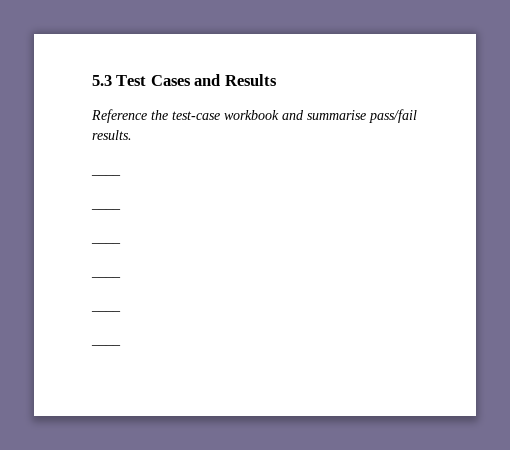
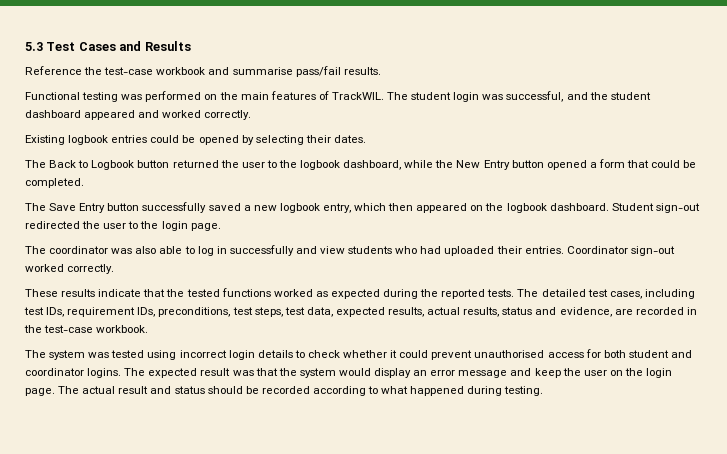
  Reference the test-case workbook and summarise pass/fail results.
- ____
- ____
- ____
- ____
- ____
- ____
+ Functional testing was performed on the main features of TrackWIL. The student login was successful, and the student dashboard appeared and worked correctly.
+ Existing logbook entries could be opened by selecting their dates.
+ The Back to Logbook button returned the user to the logbook dashboard, while the New Entry button opened a form that could be completed.
+ The Save Entry button successfully saved a new logbook entry, which then appeared on the logbook dashboard. Student sign-out redirected the user to the login page.
+ The coordinator was also able to log in successfully and view students who had uploaded their entries. Coordinator sign-out worked correctly.
+ These results indicate that the tested functions worked as expected during the reported tests. The detailed test cases, including test IDs, requirement IDs, preconditions, test steps, test data, expected results, actual results, status and evidence, are recorded in the test-case workbook.
+ The system was tested using incorrect login details to check whether it could prevent unauthorised access for both student and coordinator logins. The expected result was that the system would display an error message and keep the user on the login page. The actual result and status should be recorded according to what happened during testing.

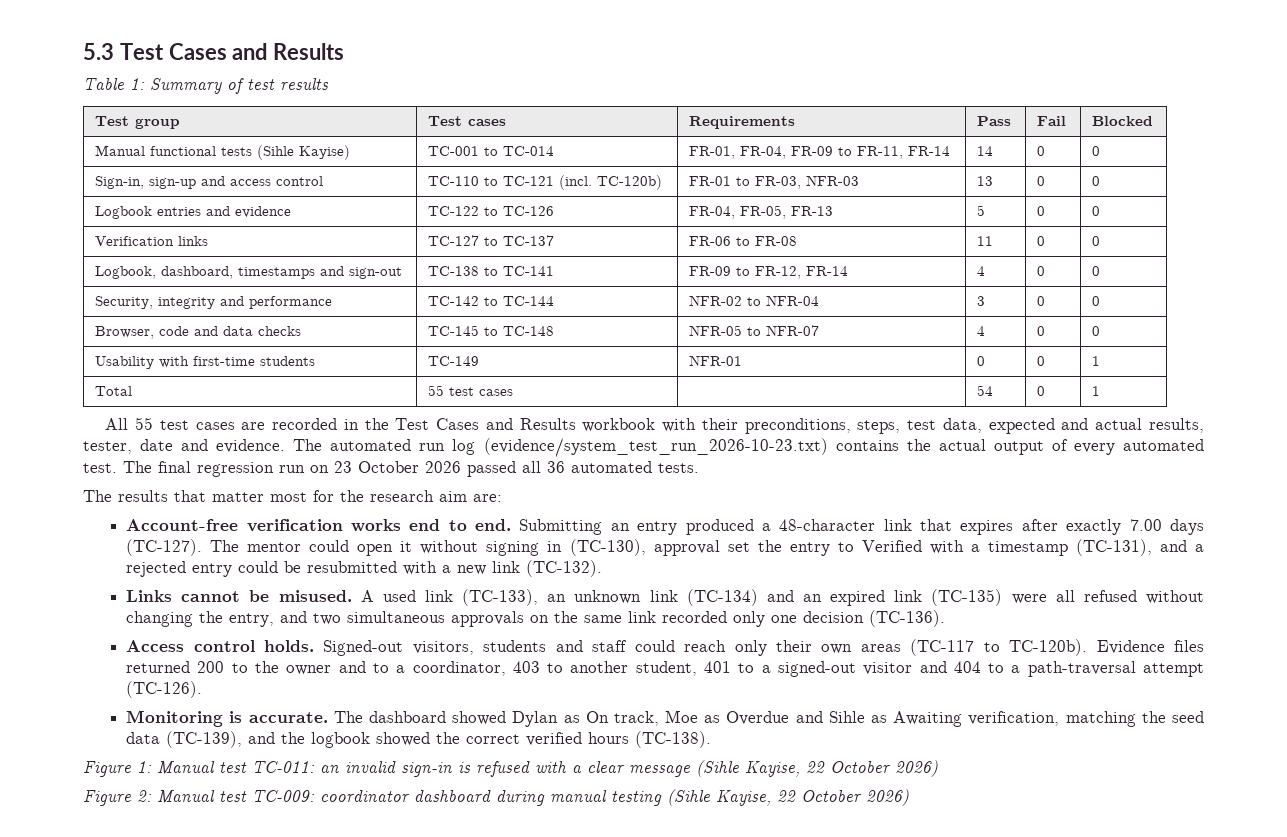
- Reference the test-case workbook and summarise pass/fail results.
- Functional testing was performed on the main features of TrackWIL. The student login was successful, and the student dashboard appeared and worked correctly.
- Existing logbook entries could be opened by selecting their dates.
- The Back to Logbook button returned the user to the logbook dashboard, while the New Entry button opened a form that could be completed.
- The Save Entry button successfully saved a new logbook entry, which then appeared on the logbook dashboard. Student sign-out redirected the user to the login page.
- The coordinator was also able to log in successfully and view students who had uploaded their entries. Coordinator sign-out worked correctly.
- These results indicate that the tested functions worked as expected during the reported tests. The detailed test cases, including test IDs, requirement IDs, preconditions, test steps, test data, expected results, actual results, status and evidence, are recorded in the test-case workbook.
- The system was tested using incorrect login details to check whether it could prevent unauthorised access for both student and coordinator logins. The expected result was that the system would display an error message and keep the user on the login page. The actual result and status should be recorded according to what happened during testing.
+ Table 1: Summary of test results
+ Test group | Test cases | Requirements | Pass | Fail | Blocked
+ Manual functional tests (Sihle Kayise) | TC-001 to TC-014 | FR-01, FR-04, FR-09 to FR-11, FR-14 | 14 | 0 | 0
+ Sign-in, sign-up and access control | TC-110 to TC-121 (incl. TC-120b) | FR-01 to FR-03, NFR-03 | 13 | 0 | 0
+ Logbook entries and evidence | TC-122 to TC-126 | FR-04, FR-05, FR-13 | 5 | 0 | 0
+ Verification links | TC-127 to TC-137 | FR-06 to FR-08 | 11 | 0 | 0
+ Logbook, dashboard, timestamps and sign-out | TC-138 to TC-141 | FR-09 to FR-12, FR-14 | 4 | 0 | 0
+ Security, integrity and performance | TC-142 to TC-144 | NFR-02 to NFR-04 | 3 | 0 | 0
+ Browser, code and data checks | TC-145 to TC-148 | NFR-05 to NFR-07 | 4 | 0 | 0
+ Usability with first-time students | TC-149 | NFR-01 | 0 | 0 | 1
+ Total | 55 test cases | | 54 | 0 | 1
+ All 55 test cases are recorded in the Test Cases and Results workbook with their preconditions, steps, test data, expected and actual results, tester, date and evidence. The automated run log (evidence/system_test_run_2026-10-23.txt) contains the actual output of every automated test. The final regression run on 23 October 2026 passed all 36 automated tests.
+ The results that matter most for the research aim are:
+ Account-free verification works end to end. Submitting an entry produced a 48-character link that expires after exactly 7.00 days (TC-127). The mentor could open it without signing in (TC-130), approval set the entry to Verified with a timestamp (TC-131), and a rejected entry could be resubmitted with a new link (TC-132).
+ Links cannot be misused. A used link (TC-133), an unknown link (TC-134) and an expired link (TC-135) were all refused without changing the entry, and two simultaneous approvals on the same link recorded only one decision (TC-136).
+ Access control holds. Signed-out visitors, students and staff could reach only their own areas (TC-117 to TC-120b). Evidence files returned 200 to the owner and to a coordinator, 403 to another student, 401 to a signed-out visitor and 404 to a path-traversal attempt (TC-126).
+ Monitoring is accurate. The dashboard showed Dylan as On track, Moe as Overdue and Sihle as Awaiting verification, matching the seed data (TC-139), and the logbook showed the correct verified hours (TC-138).
+ Figure 1: Manual test TC-011: an invalid sign-in is refused with a clear message (Sihle Kayise, 22 October 2026)
+ Figure 2: Manual test TC-009: coordinator dashboard during manual testing (Sihle Kayise, 22 October 2026)

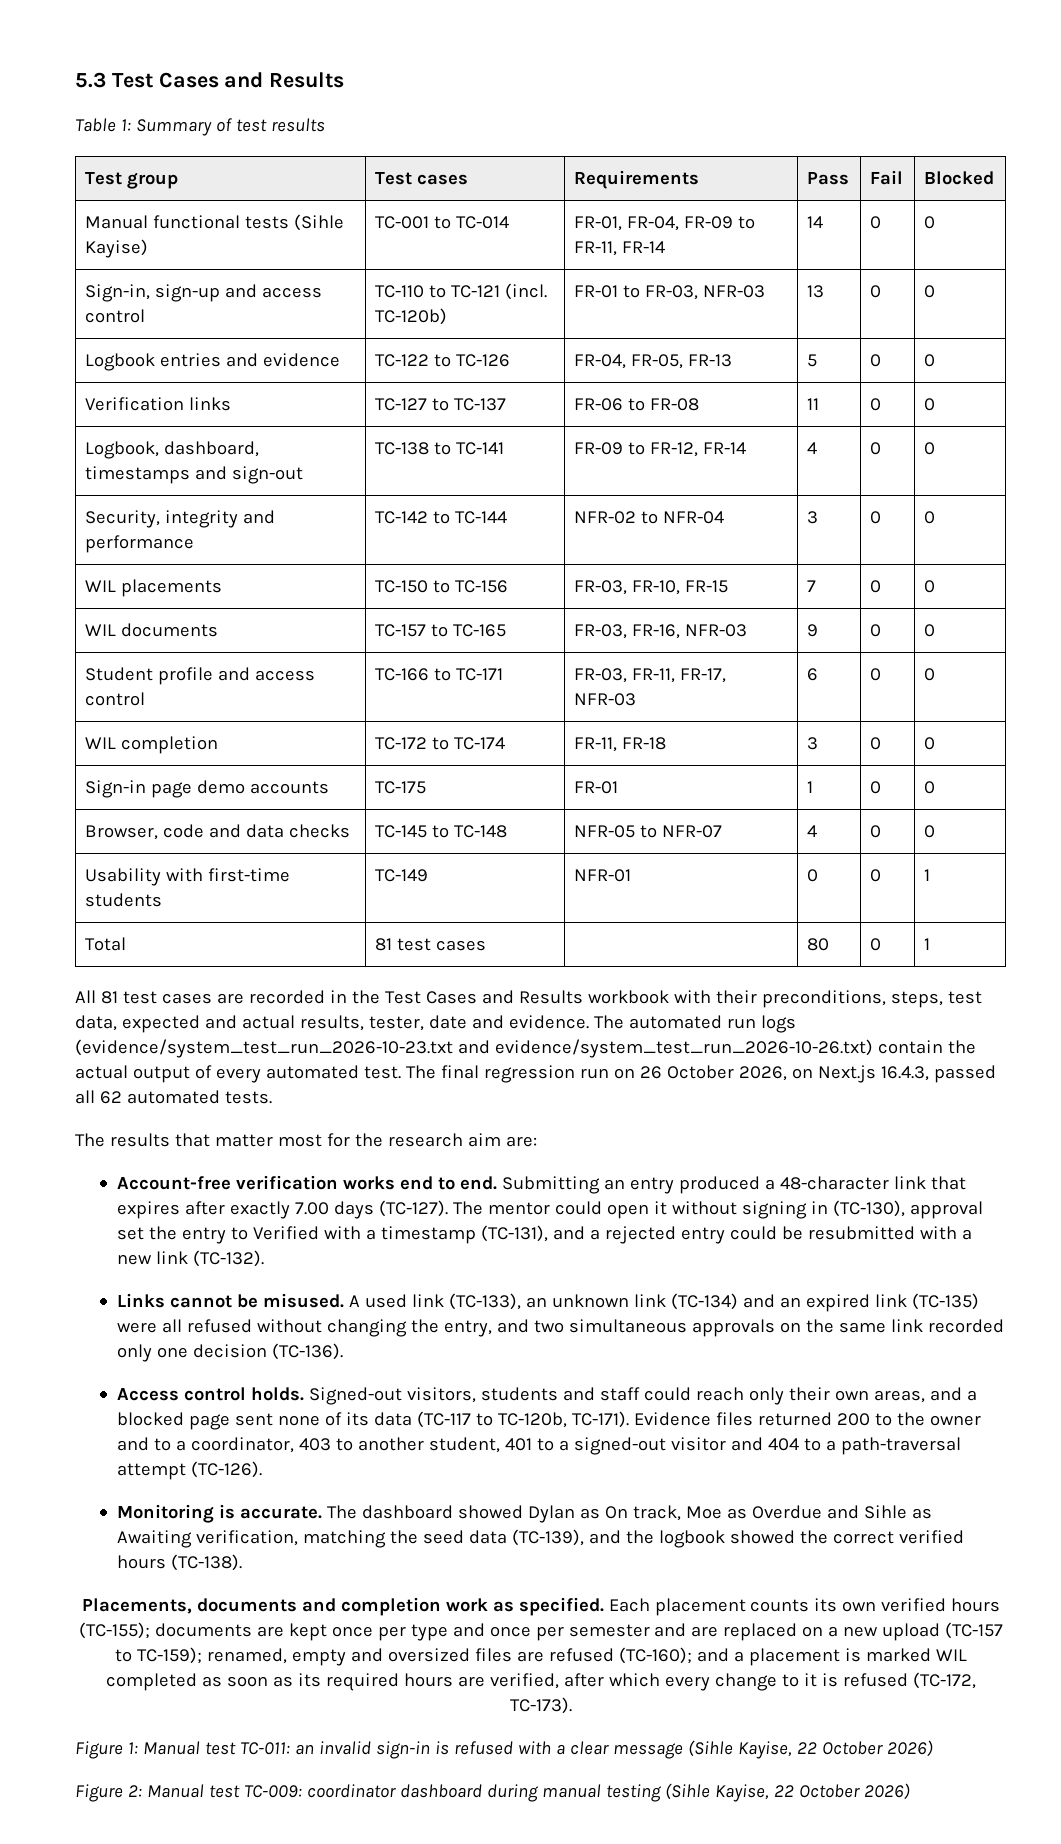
+ WIL placements | TC-150 to TC-156 | FR-03, FR-10, FR-15 | 7 | 0 | 0
+ WIL documents | TC-157 to TC-165 | FR-03, FR-16, NFR-03 | 9 | 0 | 0
+ Student profile and access control | TC-166 to TC-171 | FR-03, FR-11, FR-17, NFR-03 | 6 | 0 | 0
+ WIL completion | TC-172 to TC-174 | FR-11, FR-18 | 3 | 0 | 0
+ Sign-in page demo accounts | TC-175 | FR-01 | 1 | 0 | 0
- Total | 55 test cases | | 54 | 0 | 1
+ Total | 81 test cases | | 80 | 0 | 1
- All 55 test cases are recorded in the Test Cases and Results workbook with their preconditions, steps, test data, expected and actual results, tester, date and evidence.
+ All 81 test cases are recorded in the Test Cases and Results workbook with their preconditions, steps, test data, expected and actual results, tester, date and evidence.
- The automated run log (evidence/system_test_run_2026-10-23.txt) contains the actual output of every automated test.
+ The automated run logs (evidence/system_test_run_2026-10-23.txt and evidence/system_test_run_2026-10-26.txt) contain the actual output of every automated test.
- The final regression run on 23 October 2026 passed all 36 automated tests.
+ The final regression run on 26 October 2026, on Next.js 16.4.3, passed all 62 automated tests.
- Signed-out visitors, students and staff could reach only their own areas (TC-117 to TC-120b).
+ Signed-out visitors, students and staff could reach only their own areas, and a blocked page sent none of its data (TC-117 to TC-120b, TC-171).
+ Placements, documents and completion work as specified. Each placement counts its own verified hours (TC-155); documents are kept once per type and once per semester and are replaced on a new upload (TC-157 to TC-159); renamed, empty and oversized files are refused (TC-160); and a placement is marked WIL completed as soon as its required hours are verified, after which every change to it is refused (TC-172, TC-173).

